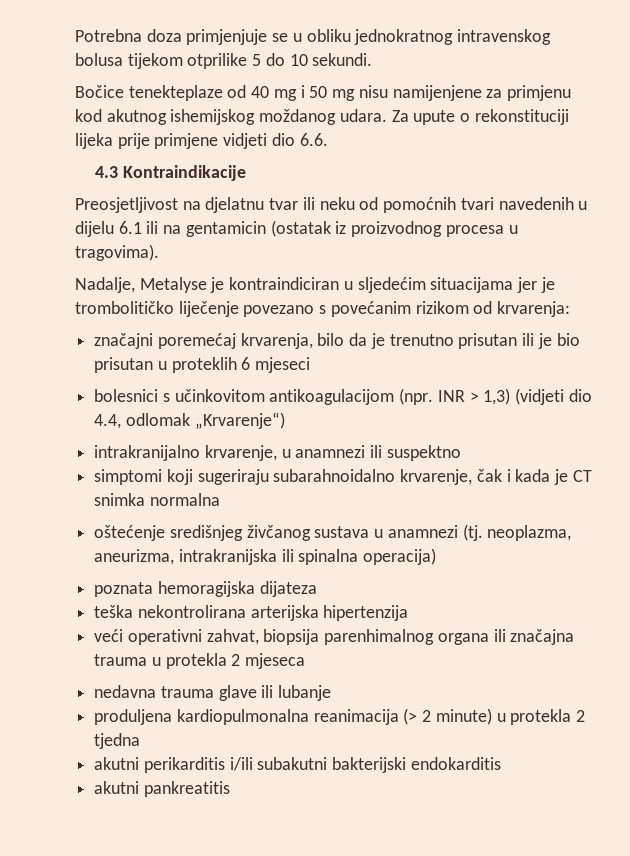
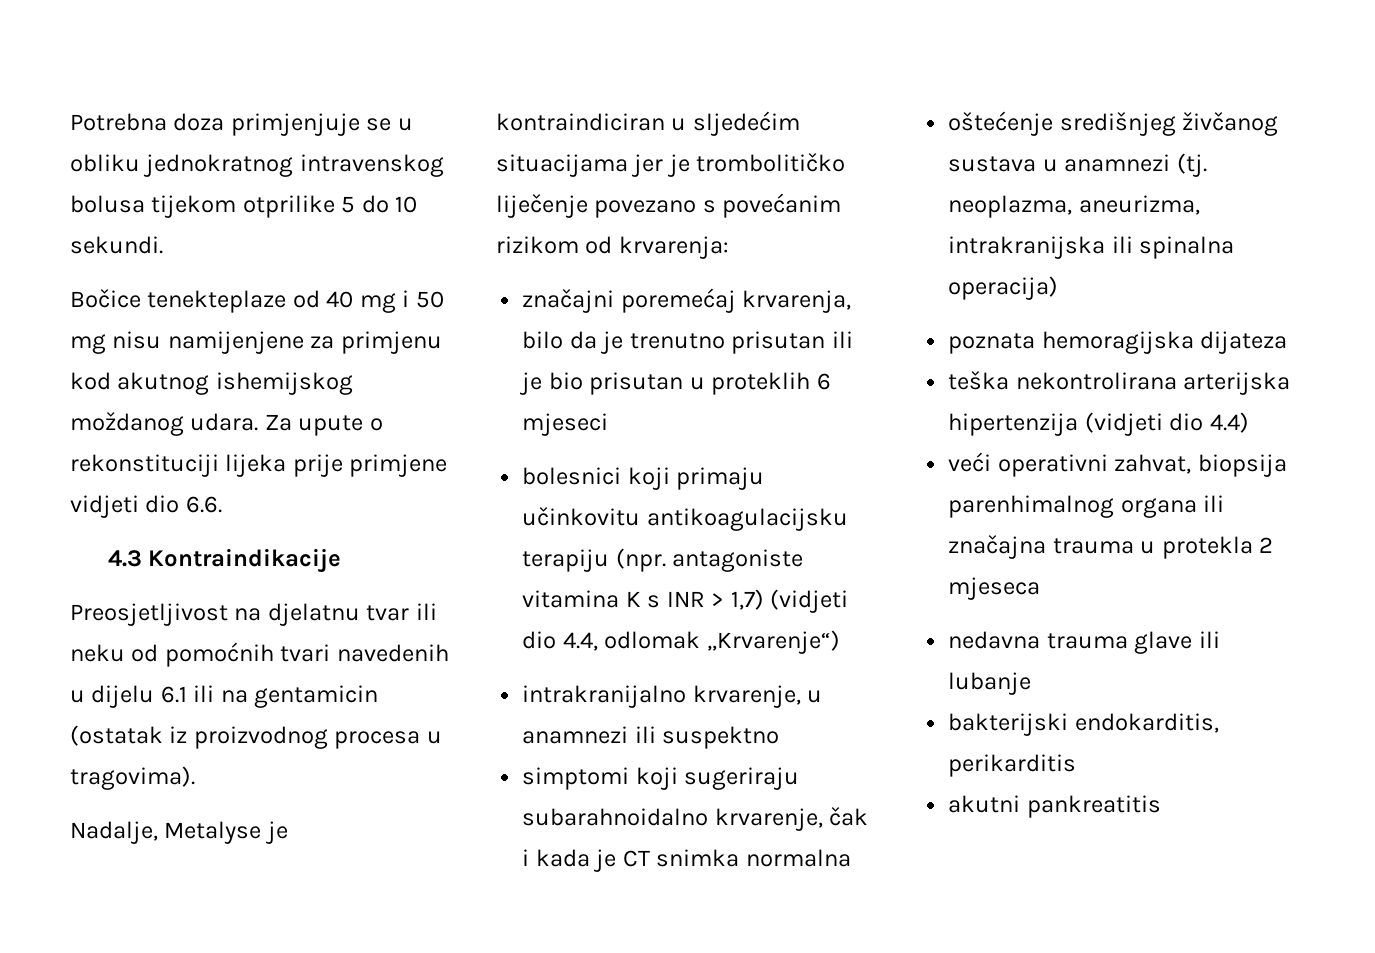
- bolesnici s učinkovitom antikoagulacijom (npr. INR > 1,3) (vidjeti dio 4.4, odlomak „Krvarenje“)
+ bolesnici koji primaju učinkovitu antikoagulacijsku terapiju (npr. antagoniste vitamina K s INR > 1,7) (vidjeti dio 4.4, odlomak „Krvarenje“)
- teška nekontrolirana arterijska hipertenzija
+ teška nekontrolirana arterijska hipertenzija (vidjeti dio 4.4)
- produljena kardiopulmonalna reanimacija (> 2 minute) u protekla 2 tjedna
- akutni perikarditis i/ili subakutni bakterijski endokarditis
+ bakterijski endokarditis, perikarditis

